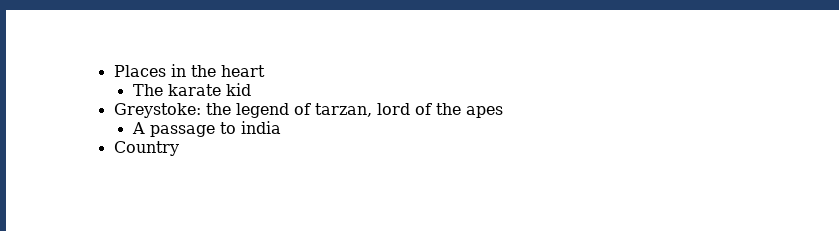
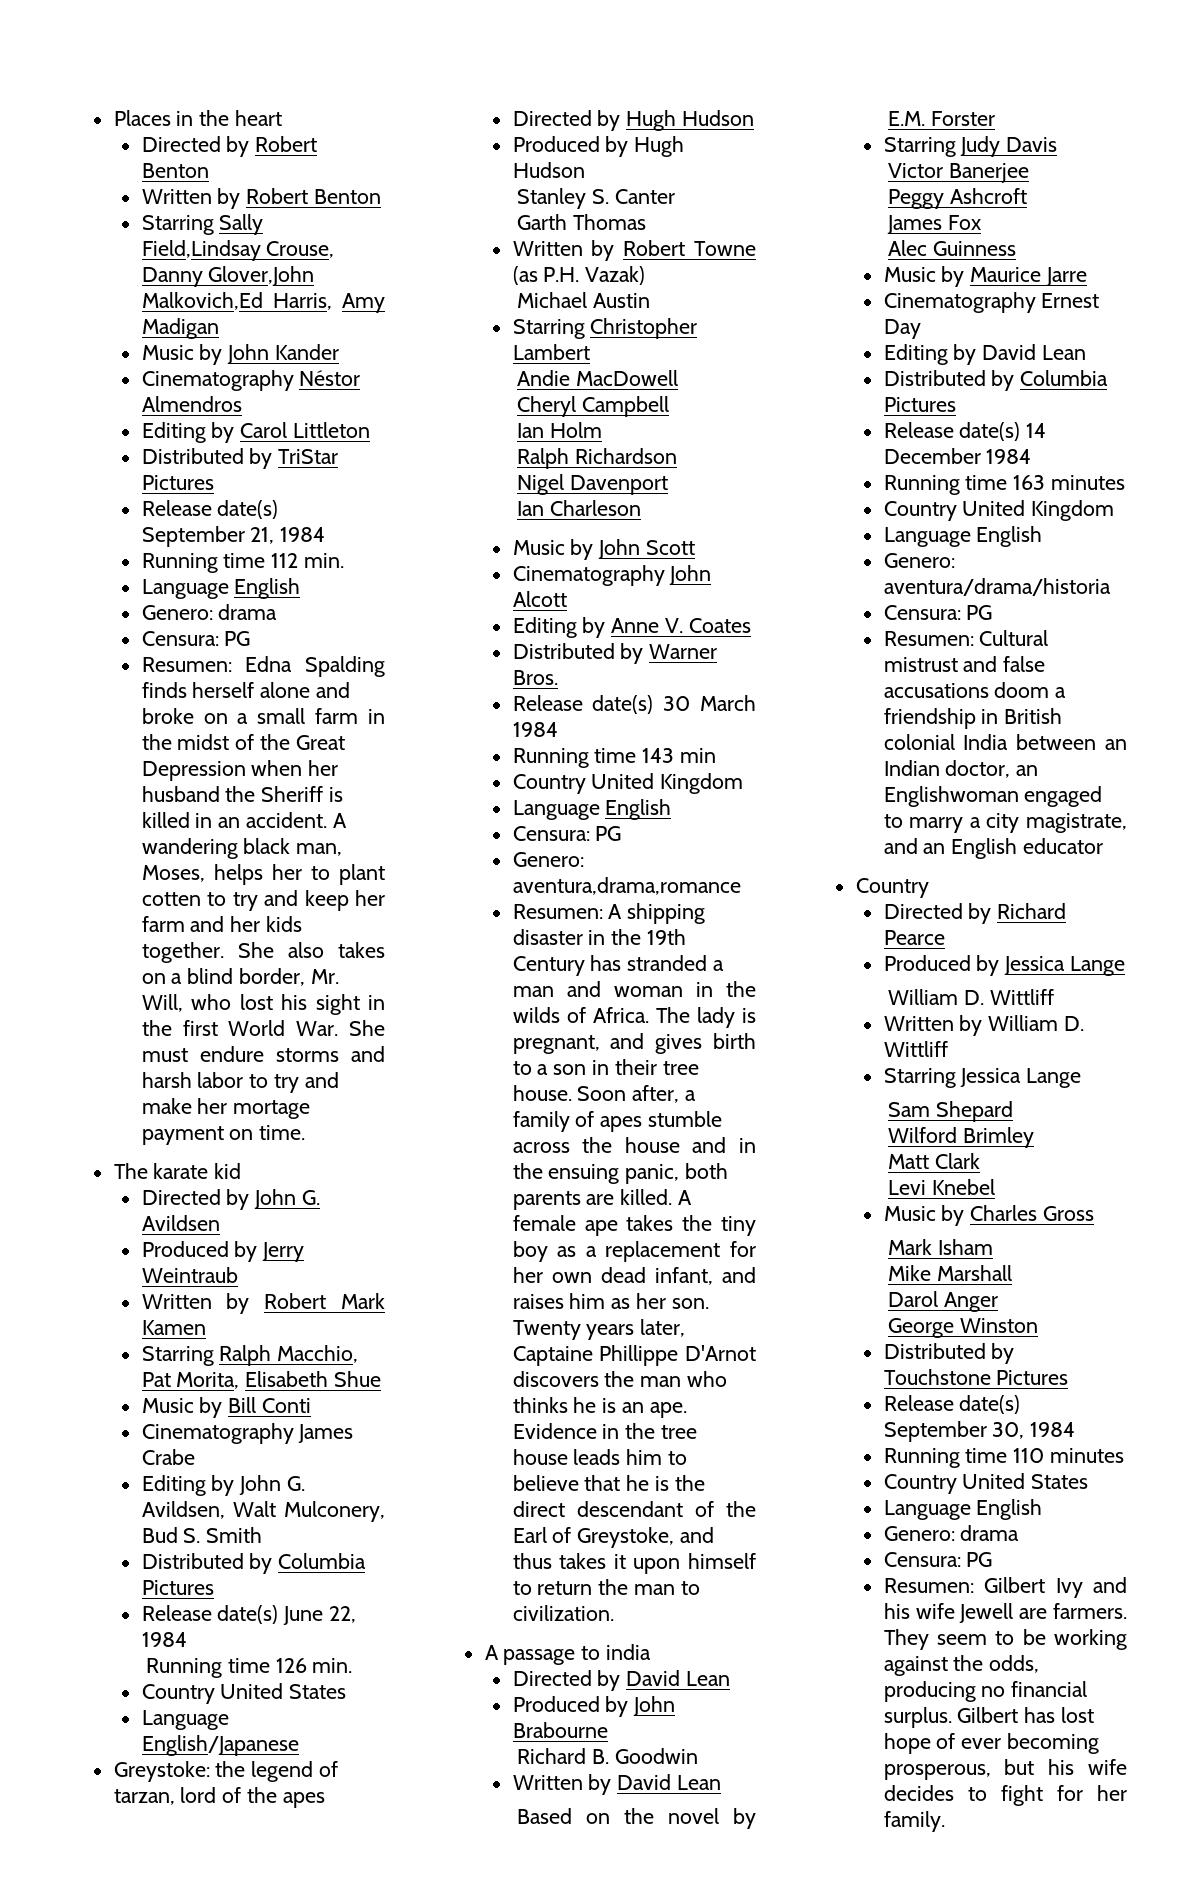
+ Directed by Robert Benton
+ Written by Robert Benton
+ Starring Sally Field,Lindsay Crouse, Danny Glover,John Malkovich,Ed Harris, Amy Madigan
+ Music by John Kander
+ Cinematography Néstor Almendros
+ Editing by Carol Littleton
+ Distributed by TriStar Pictures
+ Release date(s) September 21, 1984
+ Running time 112 min.
+ Language English
+ Genero: drama
+ Censura: PG
+ Resumen: Edna Spalding finds herself alone and broke on a small farm in the midst of the Great Depression when her husband the Sheriff is killed in an accident. A wandering black man, Moses, helps her to plant cotten to try and keep her farm and her kids together. She also takes on a blind border, Mr. Will, who lost his sight in the first World War. She must endure storms and harsh labor to try and make her mortage payment on time.
  The karate kid
+ Directed by John G. Avildsen
+ Produced by Jerry Weintraub
+ Written by Robert Mark Kamen
+ Starring Ralph Macchio, Pat Morita, Elisabeth Shue
+ Music by Bill Conti
+ Cinematography James Crabe
+ Editing by John G. Avildsen, Walt Mulconery, Bud S. Smith
+ Distributed by Columbia Pictures
+ Release date(s) June 22, 1984
+ Running time 126 min.
+ Country United States
+ Language English/Japanese
+ Directed by Hugh Hudson
+ Produced by Hugh Hudson
+ Stanley S. Canter
+ Garth Thomas
+ Written by Robert Towne (as P.H. Vazak)
+ Michael Austin
+ Starring Christopher Lambert
+ Andie MacDowell
+ Cheryl Campbell
+ Ian Holm
+ Ralph Richardson
+ Nigel Davenport
+ Ian Charleson
+ Music by John Scott
+ Cinematography John Alcott
+ Editing by Anne V. Coates
+ Distributed by Warner Bros.
+ Release date(s) 30 March 1984
+ Running time 143 min
+ Country United Kingdom
+ Language English
+ Censura: PG
+ Genero: aventura,drama,romance
+ Resumen: A shipping disaster in the 19th Century has stranded a man and woman in the wilds of Africa. The lady is pregnant, and gives birth to a son in their tree house. Soon after, a family of apes stumble across the house and in the ensuing panic, both parents are killed. A female ape takes the tiny boy as a replacement for her own dead infant, and raises him as her son. Twenty years later, Captaine Phillippe D'Arnot discovers the man who thinks he is an ape. Evidence in the tree house leads him to believe that he is the direct descendant of the Earl of Greystoke, and thus takes it upon himself to return the man to civilization.
  A passage to india
+ Directed by David Lean
+ Produced by John Brabourne
+ Richard B. Goodwin
+ Written by David Lean
+ Based on the novel by E.M. Forster
+ Starring Judy Davis
+ Victor Banerjee
+ Peggy Ashcroft
+ James Fox
+ Alec Guinness
+ Music by Maurice Jarre
+ Cinematography Ernest Day
+ Editing by David Lean
+ Distributed by Columbia Pictures
+ Release date(s) 14 December 1984
+ Running time 163 minutes
+ Country United Kingdom
+ Language English
+ Genero: aventura/drama/historia
+ Censura: PG
+ Resumen: Cultural mistrust and false accusations doom a friendship in British colonial India between an Indian doctor, an Englishwoman engaged to marry a city magistrate, and an English educator
  Country
+ Directed by Richard Pearce
+ Produced by Jessica Lange
+ William D. Wittliff
+ Written by William D. Wittliff
+ Starring Jessica Lange
+ Sam Shepard
+ Wilford Brimley
+ Matt Clark
+ Levi Knebel
+ Music by Charles Gross
+ Mark Isham
+ Mike Marshall
+ Darol Anger
+ George Winston
+ Distributed by Touchstone Pictures
+ Release date(s) September 30, 1984
+ Running time 110 minutes
+ Country United States
+ Language English
+ Genero: drama
+ Censura: PG
+ Resumen: Gilbert Ivy and his wife Jewell are farmers. They seem to be working against the odds, producing no financial surplus. Gilbert has lost hope of ever becoming prosperous, but his wife decides to fight for her family.

